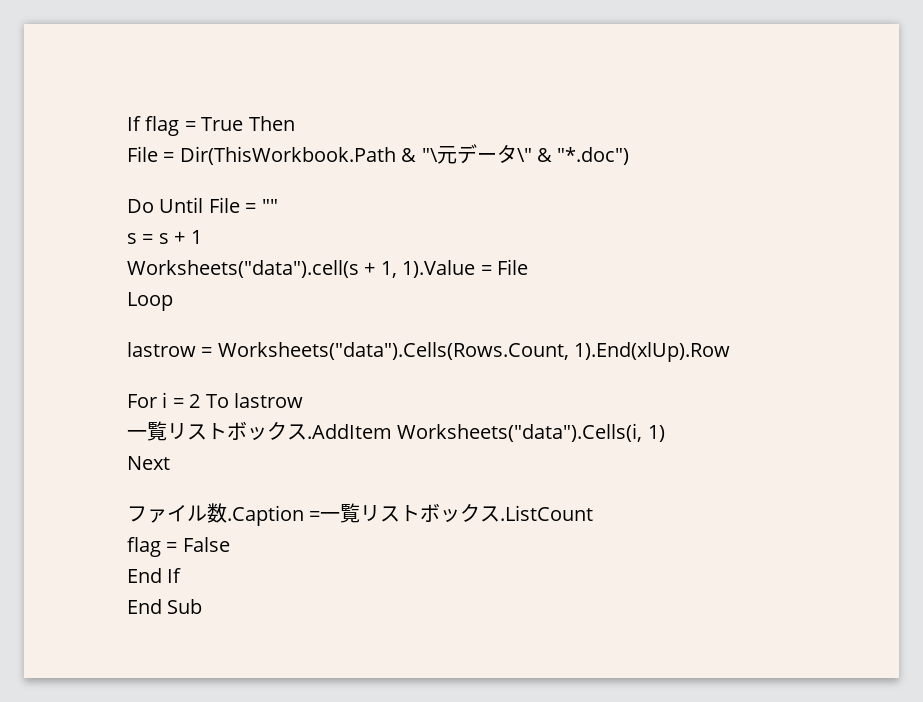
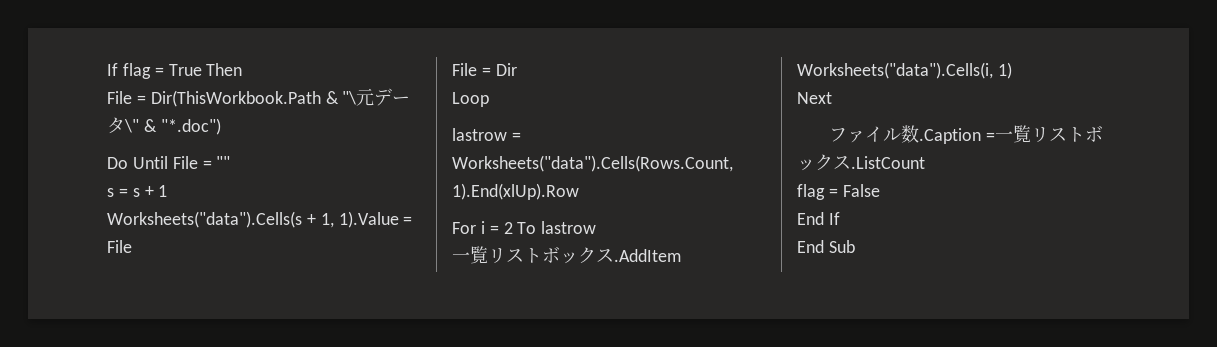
- Worksheets("data").cell(s + 1, 1).Value = File
+ Worksheets("data").Cells(s + 1, 1).Value = File
+ File = Dir

